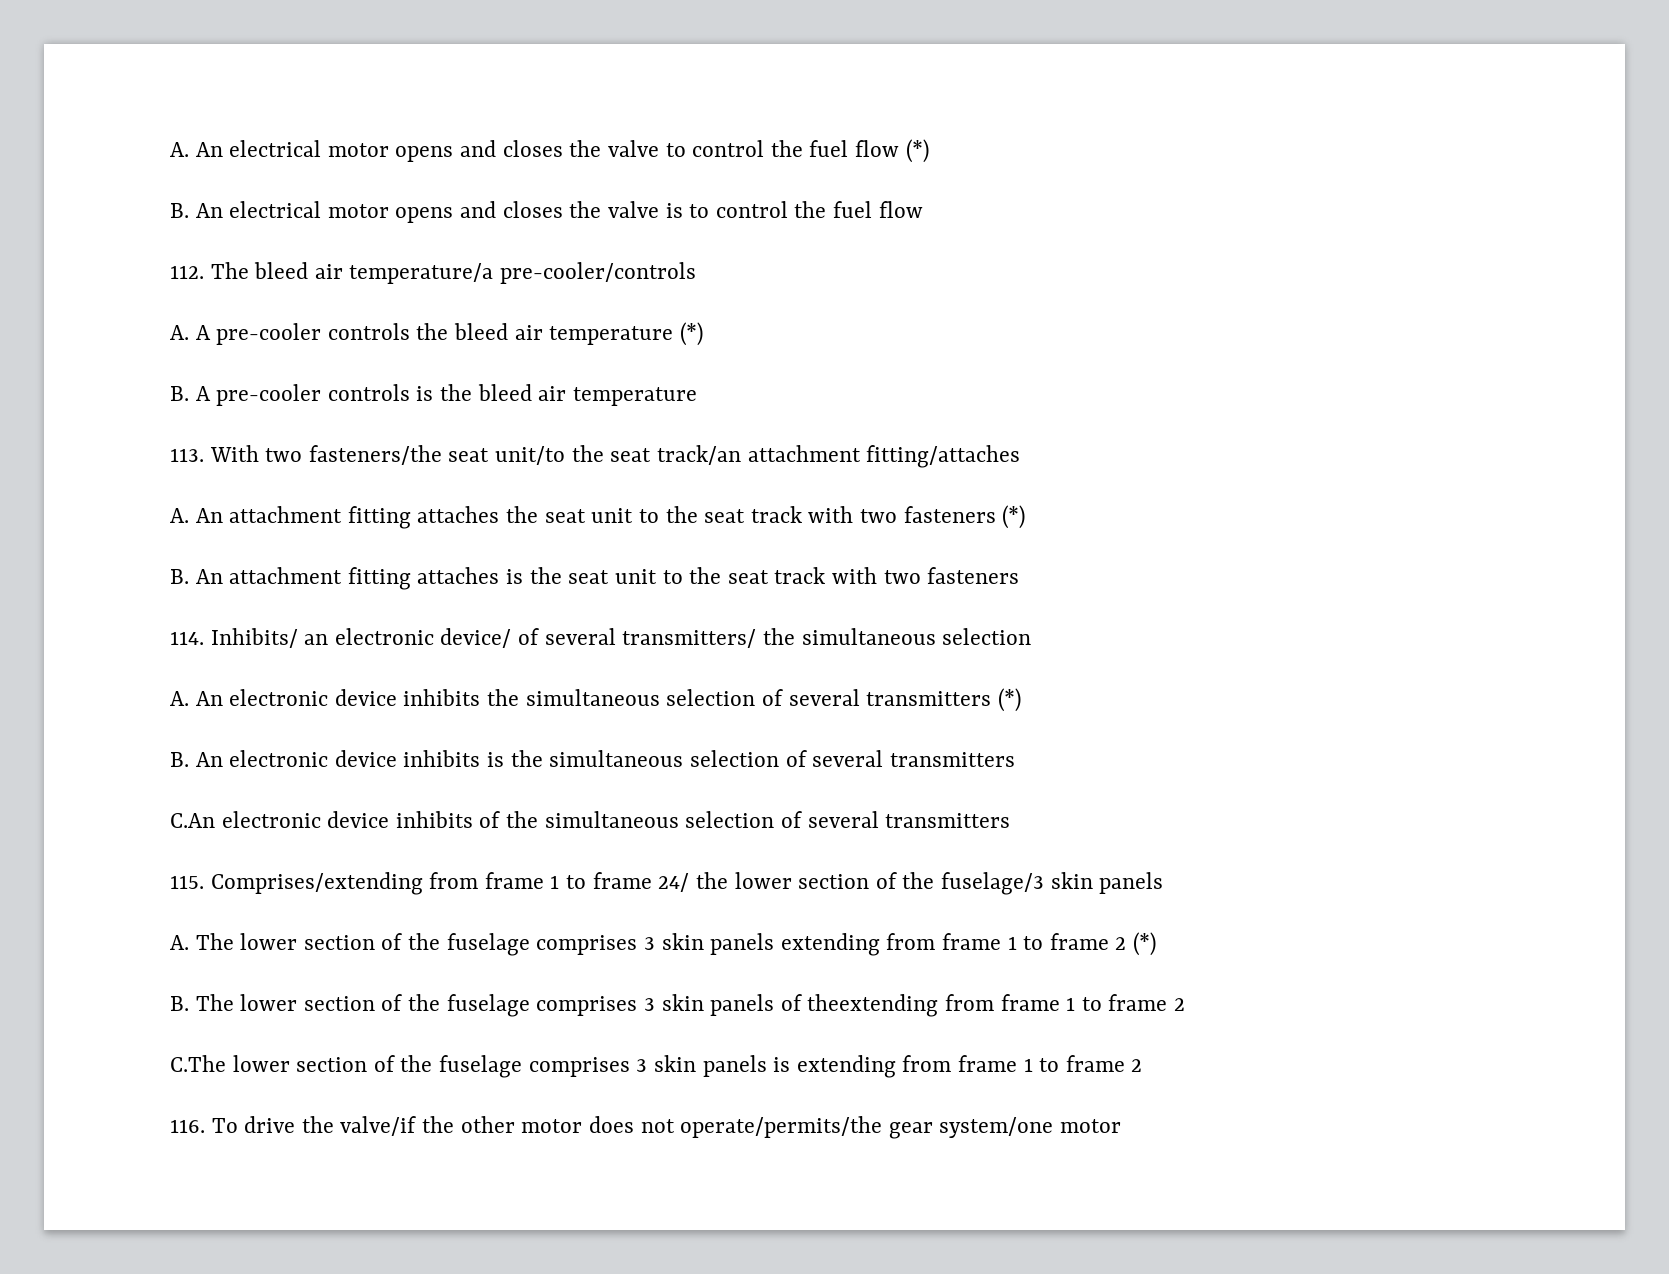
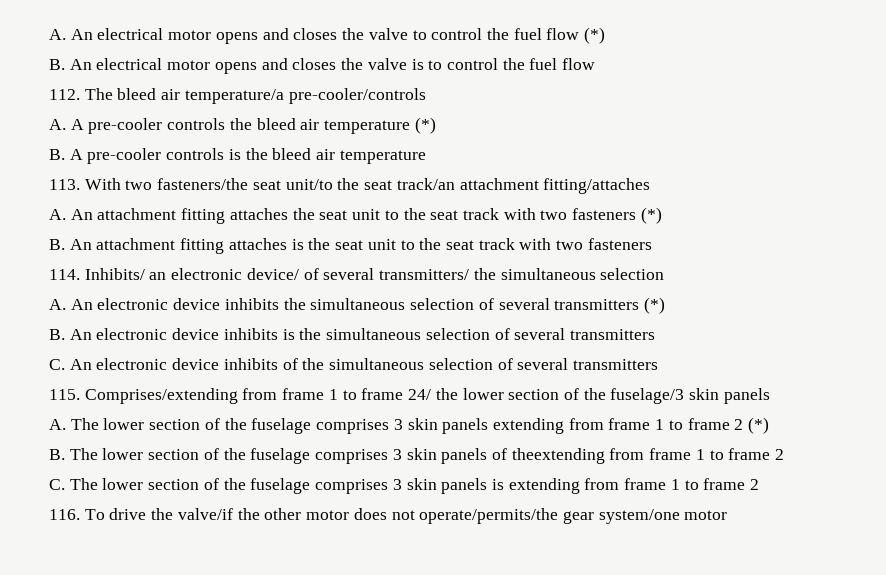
- C.An electronic device inhibits of the simultaneous selection of several transmitters
+ C. An electronic device inhibits of the simultaneous selection of several transmitters
- C.The lower section of the fuselage comprises 3 skin panels is extending from frame 1 to frame 2
+ C. The lower section of the fuselage comprises 3 skin panels is extending from frame 1 to frame 2

